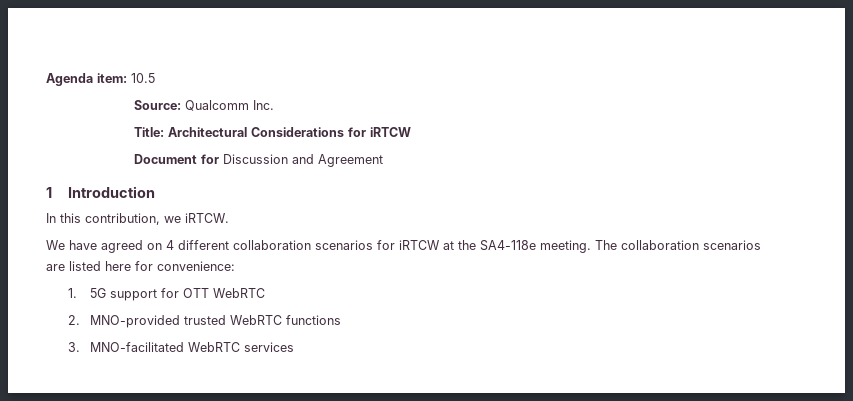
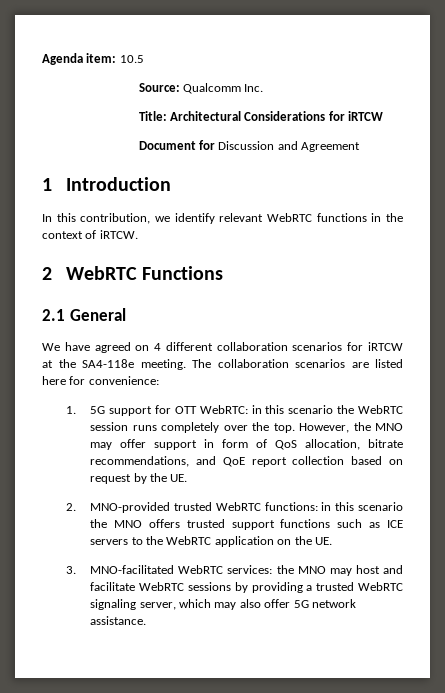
- In this contribution, we iRTCW.
+ In this contribution, we identify relevant WebRTC functions in the context of iRTCW.
+ 2 WebRTC Functions
+ 2.1 General
- 1. 5G support for OTT WebRTC
- 2. MNO-provided trusted WebRTC functions
- 3. MNO-facilitated WebRTC services
+ 1. 5G support for OTT WebRTC: in this scenario the WebRTC session runs completely over the top. However, the MNO may offer support in form of QoS allocation, bitrate recommendations, and QoE report collection based on request by the UE.
+ 2. MNO-provided trusted WebRTC functions: in this scenario the MNO offers trusted support functions such as ICE servers to the WebRTC application on the UE.
+ 3. MNO-facilitated WebRTC services: the MNO may host and facilitate WebRTC sessions by providing a trusted WebRTC signaling server, which may also offer 5G network assistance.

